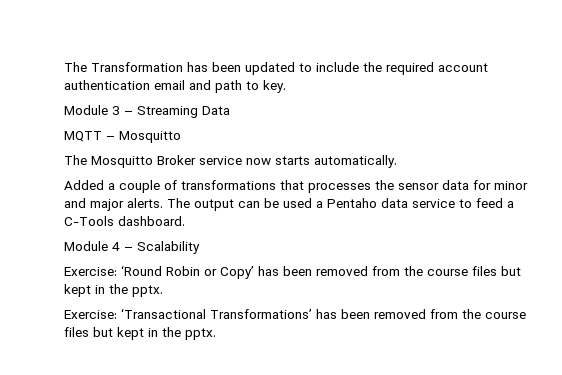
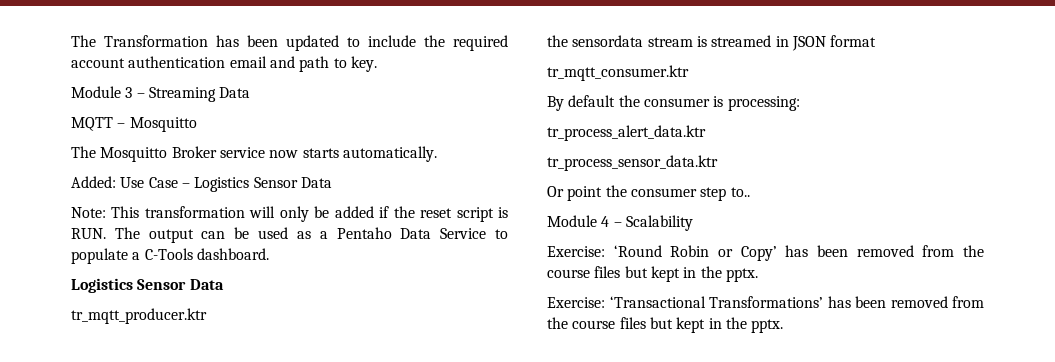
- Added a couple of transformations that processes the sensor data for minor and major alerts. The output can be used a Pentaho data service to feed a C-Tools dashboard.
+ Added: Use Case – Logistics Sensor Data
+ Note: This transformation will only be added if the reset script is RUN. The output can be used as a Pentaho Data Service to populate a C-Tools dashboard.
+ Logistics Sensor Data
+ tr_mqtt_producer.ktr
+ the sensordata stream is streamed in JSON format
+ tr_mqtt_consumer.ktr
+ By default the consumer is processing:
+ tr_process_alert_data.ktr
+ tr_process_sensor_data.ktr
+ Or point the consumer step to..

